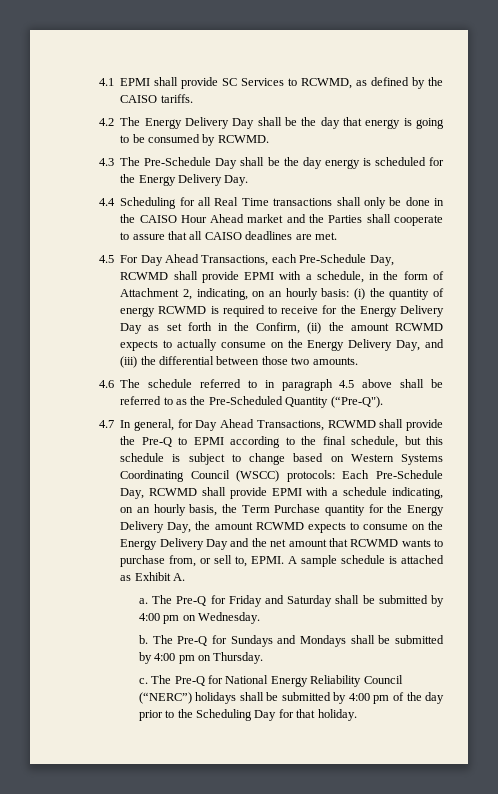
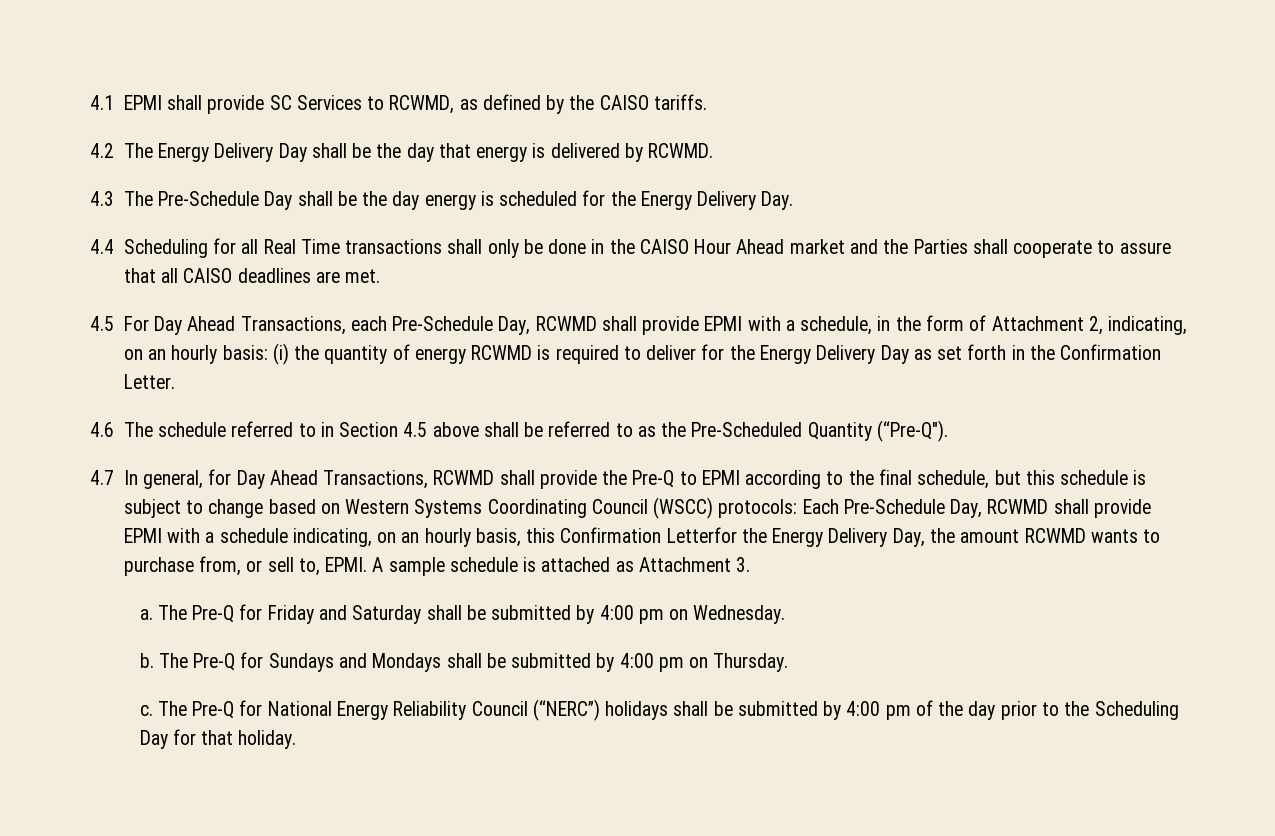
- 4.2 The Energy Delivery Day shall be the day that energy is going to be consumed by RCWMD.
+ 4.2 The Energy Delivery Day shall be the day that energy is delivered by RCWMD.
- 4.5 For Day Ahead Transactions, each Pre-Schedule Day, RCWMD shall provide EPMI with a schedule, in the form of Attachment 2, indicating, on an hourly basis: (i) the quantity of energy RCWMD is required to receive for the Energy Delivery Day as set forth in the Confirm, (ii) the amount RCWMD expects to actually consume on the Energy Delivery Day, and (iii) the differential between those two amounts.
+ 4.5 For Day Ahead Transactions, each Pre-Schedule Day, RCWMD shall provide EPMI with a schedule, in the form of Attachment 2, indicating, on an hourly basis: (i) the quantity of energy RCWMD is required to deliver for the Energy Delivery Day as set forth in the Confirmation Letter.
- 4.6 The schedule referred to in paragraph 4.5 above shall be referred to as the Pre-Scheduled Quantity (“Pre-Q").
+ 4.6 The schedule referred to in Section 4.5 above shall be referred to as the Pre-Scheduled Quantity (“Pre-Q").
- Each Pre-Schedule Day, RCWMD shall provide EPMI with a schedule indicating, on an hourly basis, the Term Purchase quantity for the Energy Delivery Day, the amount RCWMD expects to consume on the Energy Delivery Day and the net amount that RCWMD wants to purchase from, or sell to, EPMI.
+ Each Pre-Schedule Day, RCWMD shall provide EPMI with a schedule indicating, on an hourly basis, this Confirmation Letterfor the Energy Delivery Day, the amount RCWMD wants to purchase from, or sell to, EPMI.
- A sample schedule is attached as Exhibit A.
+ A sample schedule is attached as Attachment 3.

